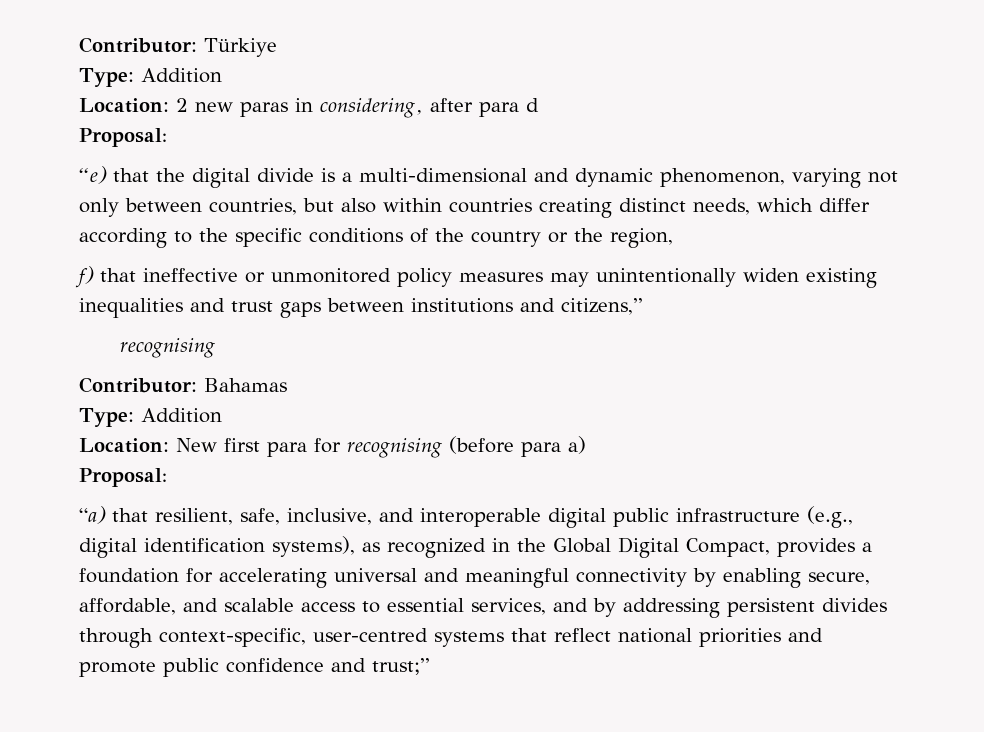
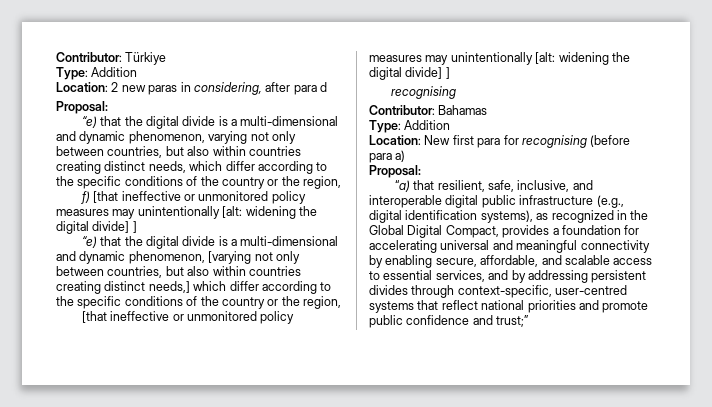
- f) that ineffective or unmonitored policy measures may unintentionally widen existing inequalities and trust gaps between institutions and citizens,”
+ f) [that ineffective or unmonitored policy measures may unintentionally [alt: widening the digital divide] ]
+ “e) that the digital divide is a multi-dimensional and dynamic phenomenon, [varying not only between countries, but also within countries creating distinct needs,] which differ according to the specific conditions of the country or the region,
+ [that ineffective or unmonitored policy measures may unintentionally [alt: widening the digital divide] ]

